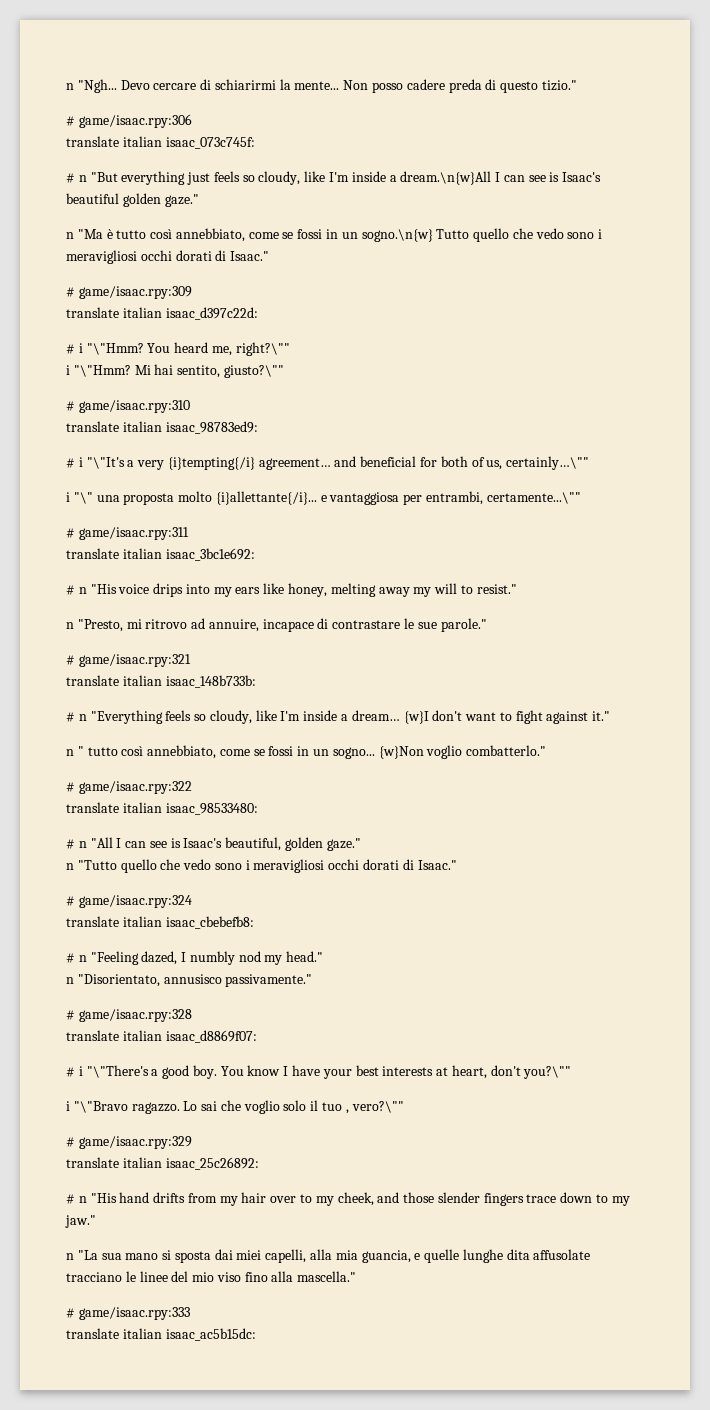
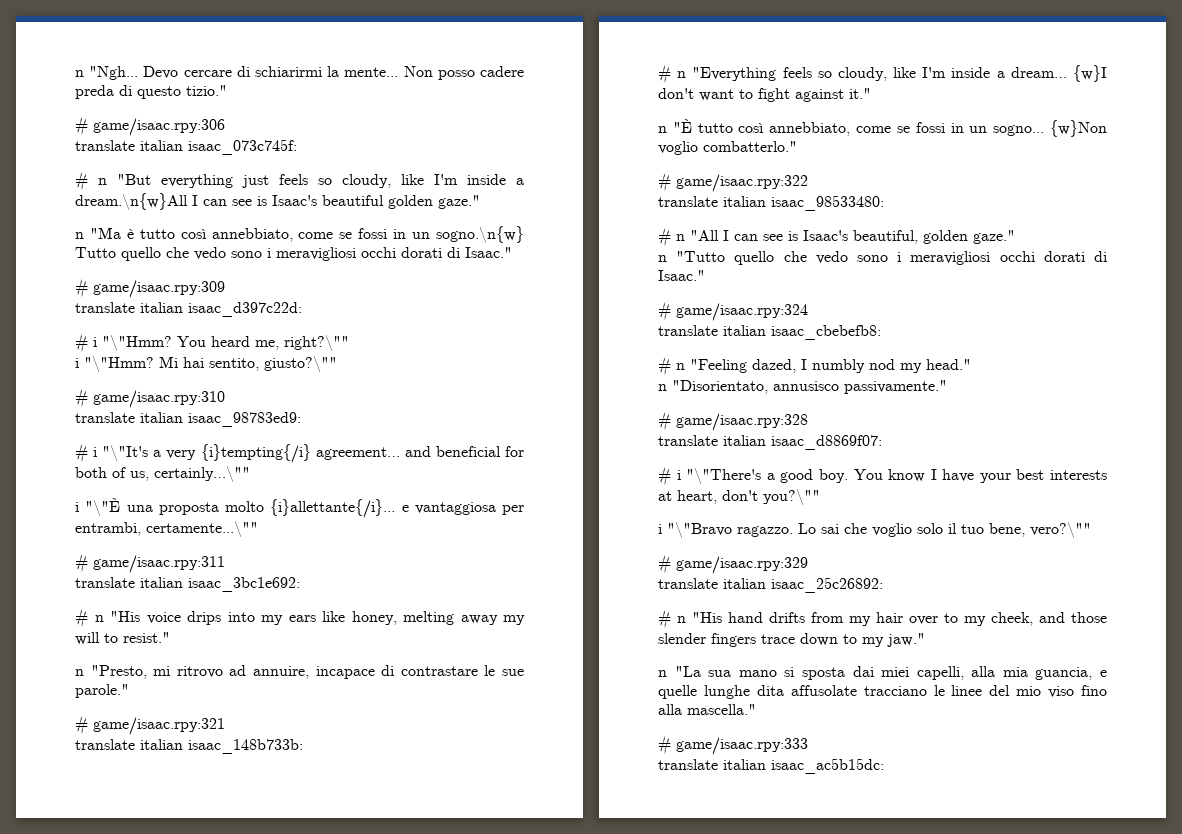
- i "\" una proposta molto {i}allettante{/i}... e vantaggiosa per entrambi, certamente...\""
+ i "\"È una proposta molto {i}allettante{/i}... e vantaggiosa per entrambi, certamente...\""
- n " tutto così annebbiato, come se fossi in un sogno...
+ n "È tutto così annebbiato, come se fossi in un sogno...
- Lo sai che voglio solo il tuo , vero?\""
+ Lo sai che voglio solo il tuo bene, vero?\""

